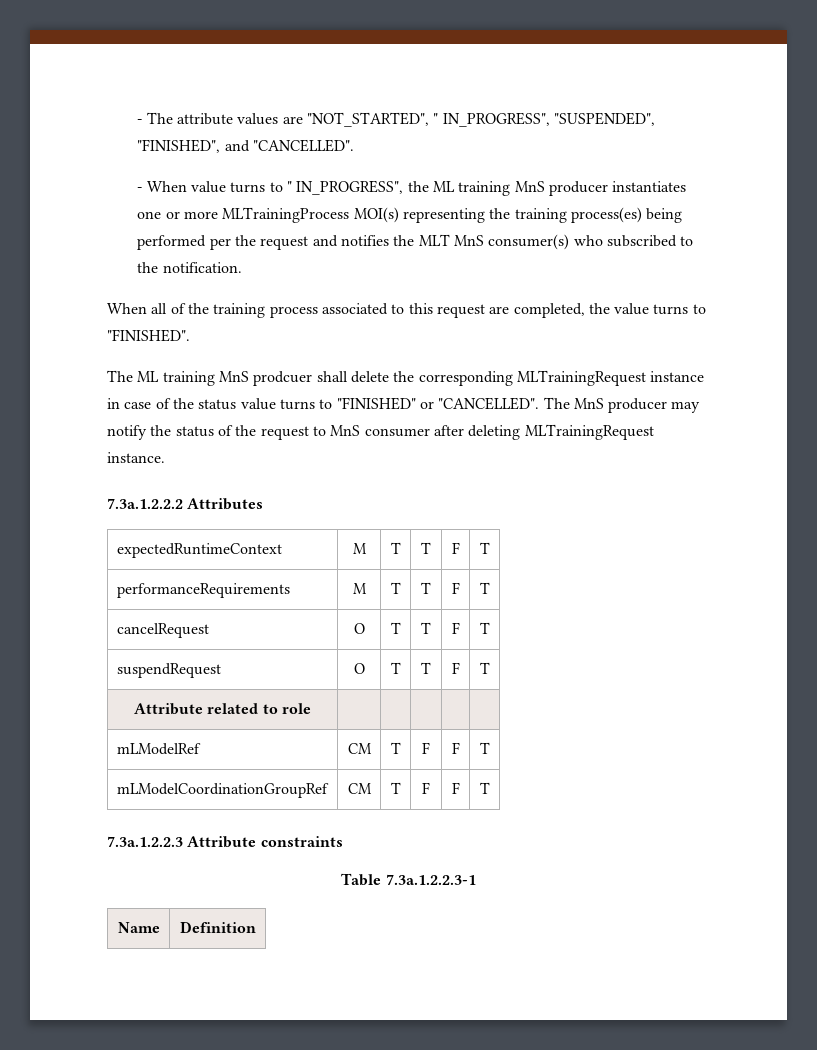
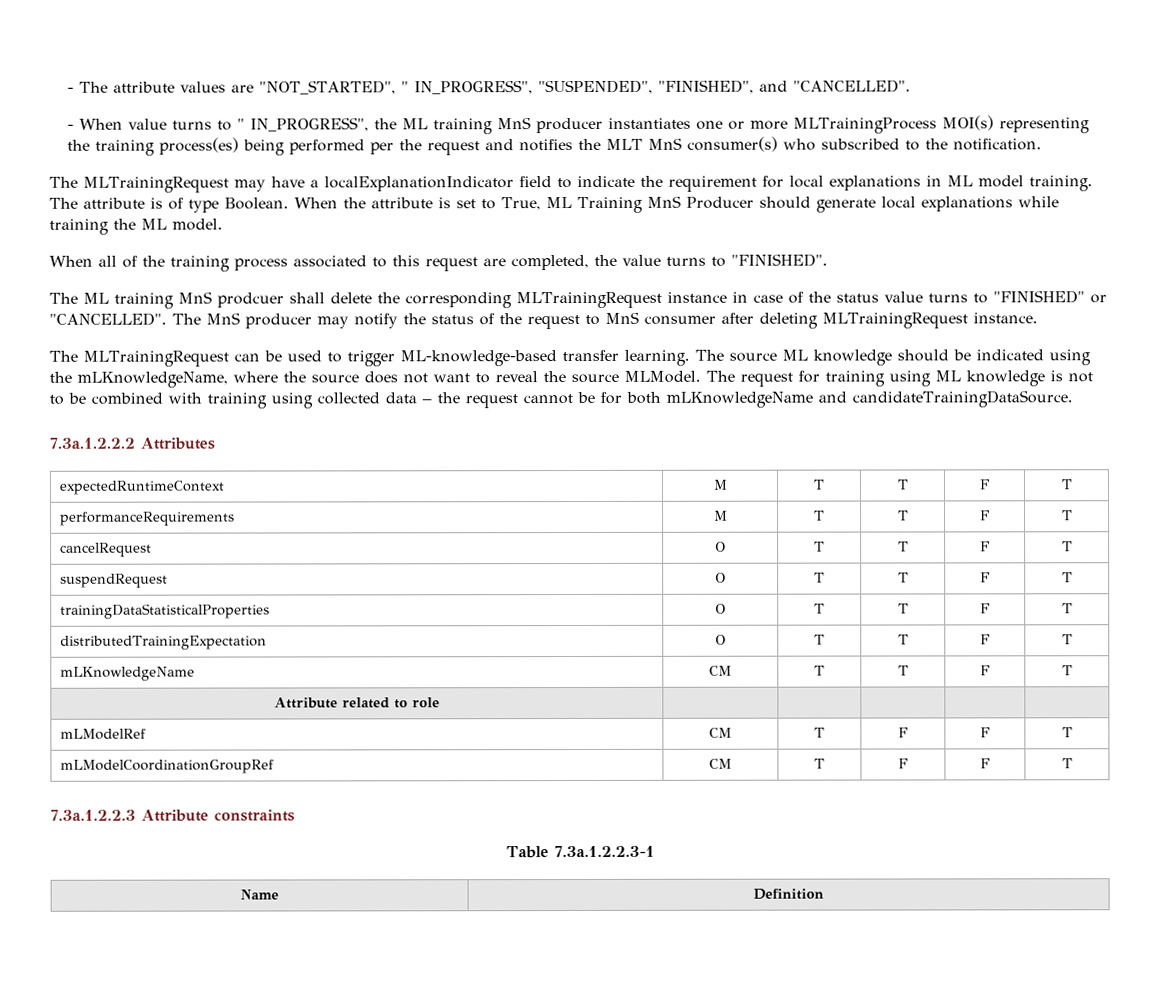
+ The MLTrainingRequest may have a localExplanationIndicator field to indicate the requirement for local explanations in ML model training. The attribute is of type Boolean. When the attribute is set to True, ML Training MnS Producer should generate local explanations while training the ML model.
+ The MLTrainingRequest can be used to trigger ML-knowledge-based transfer learning. The source ML knowledge should be indicated using the mLKnowledgeName, where the source does not want to reveal the source MLModel. The request for training using ML knowledge is not to be combined with training using collected data – the request cannot be for both mLKnowledgeName and candidateTrainingDataSource.
+ trainingDataStatisticalProperties | O | T | T | F | T
+ distributedTrainingExpectation | O | T | T | F | T
+ mLKnowledgeName | CM | T | T | F | T

